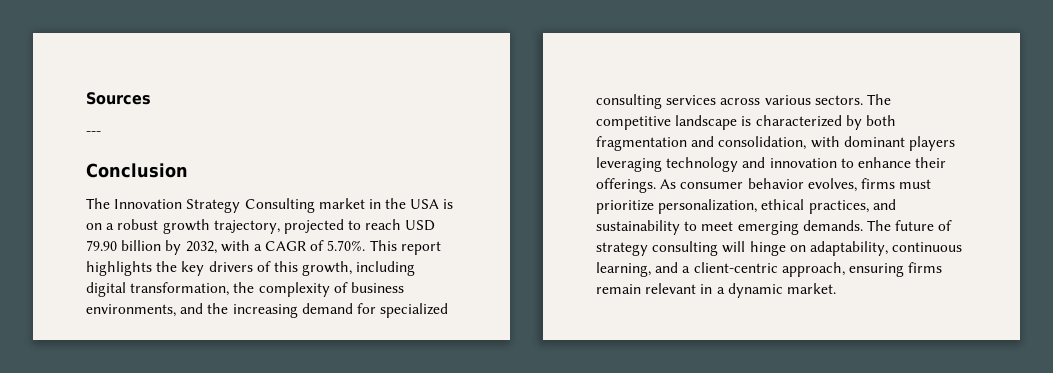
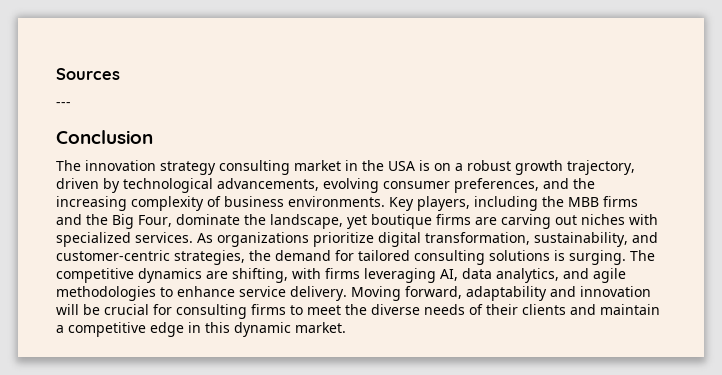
- The Innovation Strategy Consulting market in the USA is on a robust growth trajectory, projected to reach USD 79.90 billion by 2032, with a CAGR of 5.70%. This report highlights the key drivers of this growth, including digital transformation, the complexity of business environments, and the increasing demand for specialized consulting services across various sectors. The competitive landscape is characterized by both fragmentation and consolidation, with dominant players leveraging technology and innovation to enhance their offerings. As consumer behavior evolves, firms must prioritize personalization, ethical practices, and sustainability to meet emerging demands. The future of strategy consulting will hinge on adaptability, continuous learning, and a client-centric approach, ensuring firms remain relevant in a dynamic market.
+ The innovation strategy consulting market in the USA is on a robust growth trajectory, driven by technological advancements, evolving consumer preferences, and the increasing complexity of business environments. Key players, including the MBB firms and the Big Four, dominate the landscape, yet boutique firms are carving out niches with specialized services. As organizations prioritize digital transformation, sustainability, and customer-centric strategies, the demand for tailored consulting solutions is surging. The competitive dynamics are shifting, with firms leveraging AI, data analytics, and agile methodologies to enhance service delivery. Moving forward, adaptability and innovation will be crucial for consulting firms to meet the diverse needs of their clients and maintain a competitive edge in this dynamic market.

